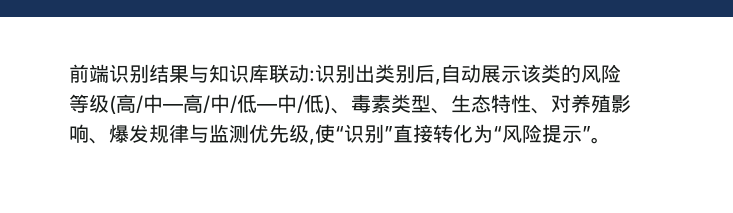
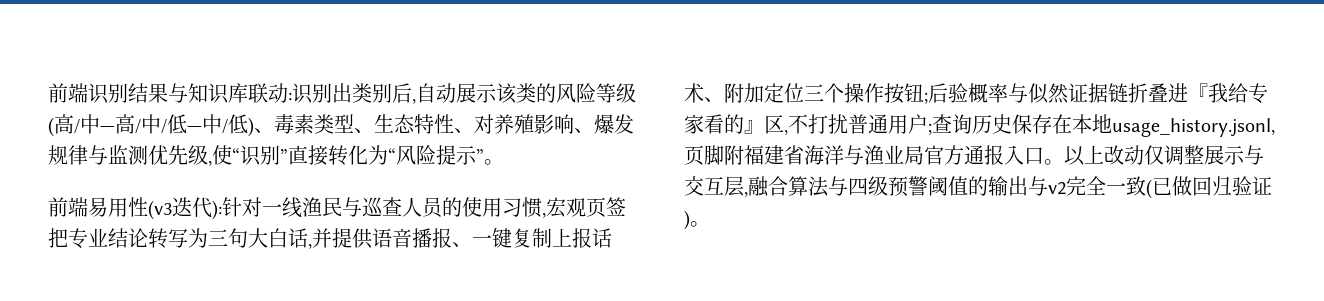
+ 前端易用性(v3迭代):针对一线渔民与巡查人员的使用习惯,宏观页签把专业结论转写为三句大白话,并提供语音播报、一键复制上报话术、附加定位三个操作按钮;后验概率与似然证据链折叠进『我给专家看的』区,不打扰普通用户;查询历史保存在本地usage_history.jsonl,页脚附福建省海洋与渔业局官方通报入口。以上改动仅调整展示与交互层,融合算法与四级预警阈值的输出与v2完全一致(已做回归验证)。

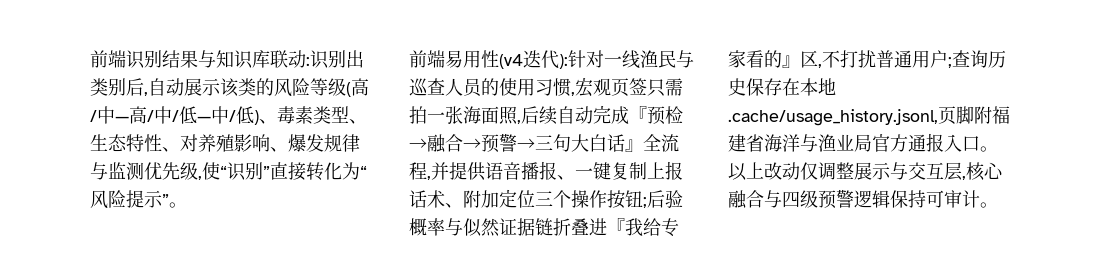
- 前端易用性(v3迭代):
+ 前端易用性(v4迭代):
- 针对一线渔民与巡查人员的使用习惯,宏观页签把专业结论转写为三句大白话,并提供语音播报、一键复制上报话术、附加定位三个操作按钮;
+ 针对一线渔民与巡查人员的使用习惯,宏观页签只需拍一张海面照,后续自动完成『预检→融合→预警→三句大白话』全流程,并提供语音播报、一键复制上报话术、附加定位三个操作按钮;
- 查询历史保存在本地usage_history.jsonl,页脚附福建省海洋与渔业局官方通报入口。
+ 查询历史保存在本地.cache/usage_history.jsonl,页脚附福建省海洋与渔业局官方通报入口。
- 以上改动仅调整展示与交互层,融合算法与四级预警阈值的输出与v2完全一致(已做回归验证)。
+ 以上改动仅调整展示与交互层,核心融合与四级预警逻辑保持可审计。

